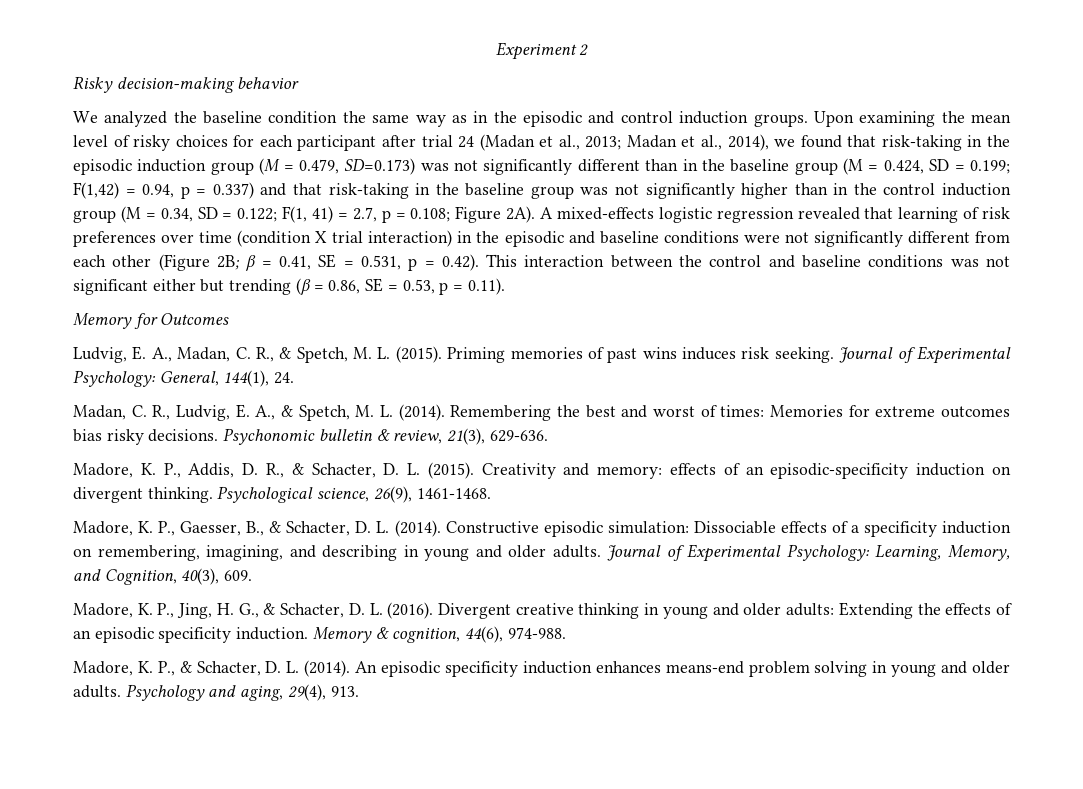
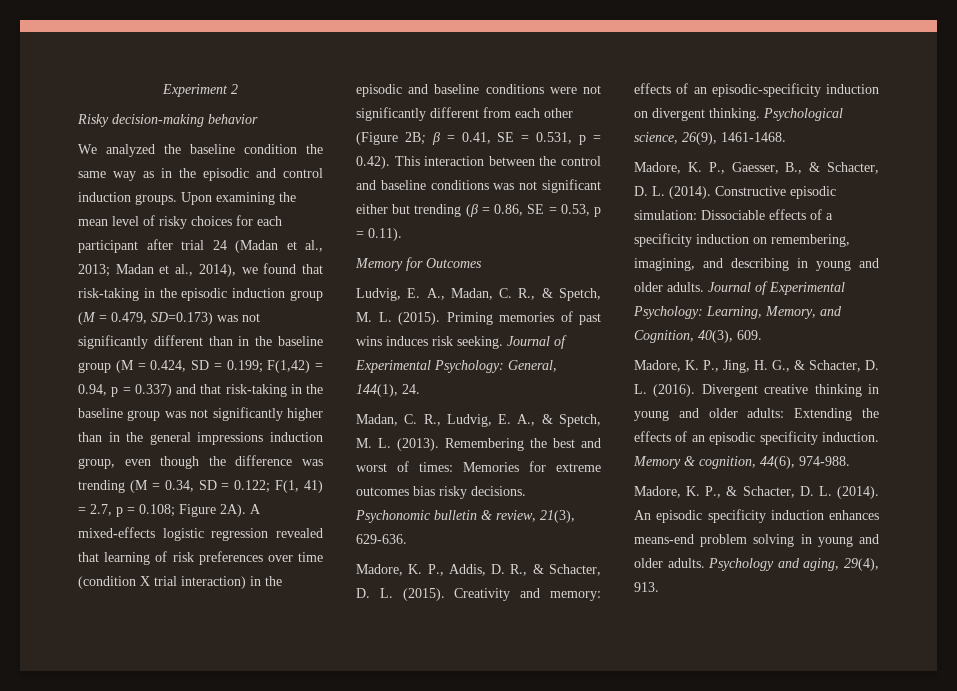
- F(1,42) = 0.94, p = 0.337) and that risk-taking in the baseline group was not significantly higher than in the control induction group (M = 0.34, SD = 0.122;
+ F(1,42) = 0.94, p = 0.337) and that risk-taking in the baseline group was not significantly higher than in the general impressions induction group, even though the difference was trending (M = 0.34, SD = 0.122;
- Madan, C. R., Ludvig, E. A., & Spetch, M. L. (2014).
+ Madan, C. R., Ludvig, E. A., & Spetch, M. L. (2013).

